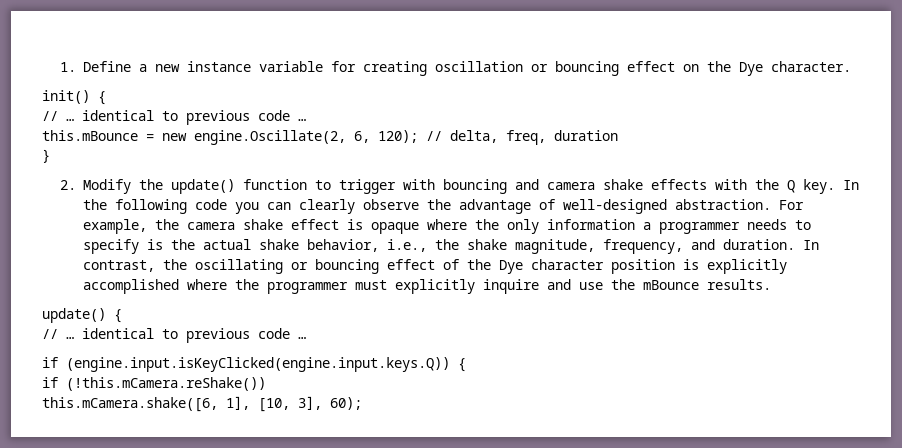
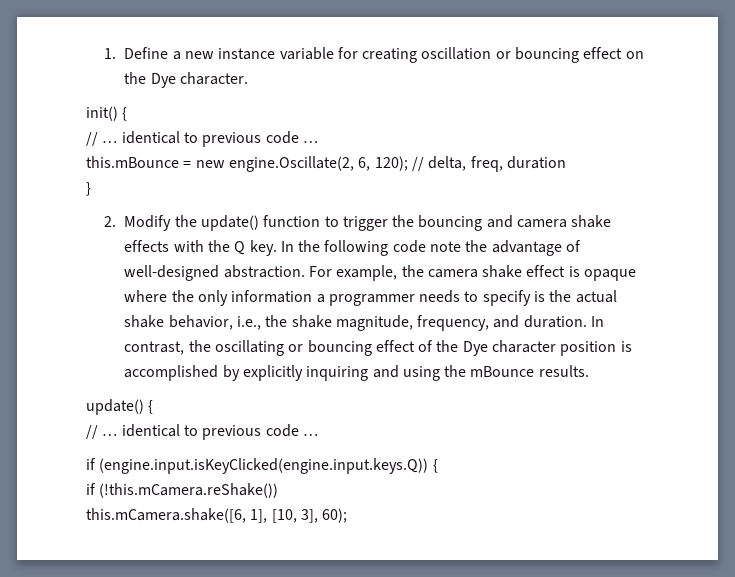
- 2. Modify the update() function to trigger with bouncing and camera shake effects with the Q key.
+ 2. Modify the update() function to trigger the bouncing and camera shake effects with the Q key.
- In the following code you can clearly observe the advantage of well-designed abstraction.
+ In the following code note the advantage of well-designed abstraction.
- In contrast, the oscillating or bouncing effect of the Dye character position is explicitly accomplished where the programmer must explicitly inquire and use the mBounce results.
+ In contrast, the oscillating or bouncing effect of the Dye character position is accomplished by explicitly inquiring and using the mBounce results.

